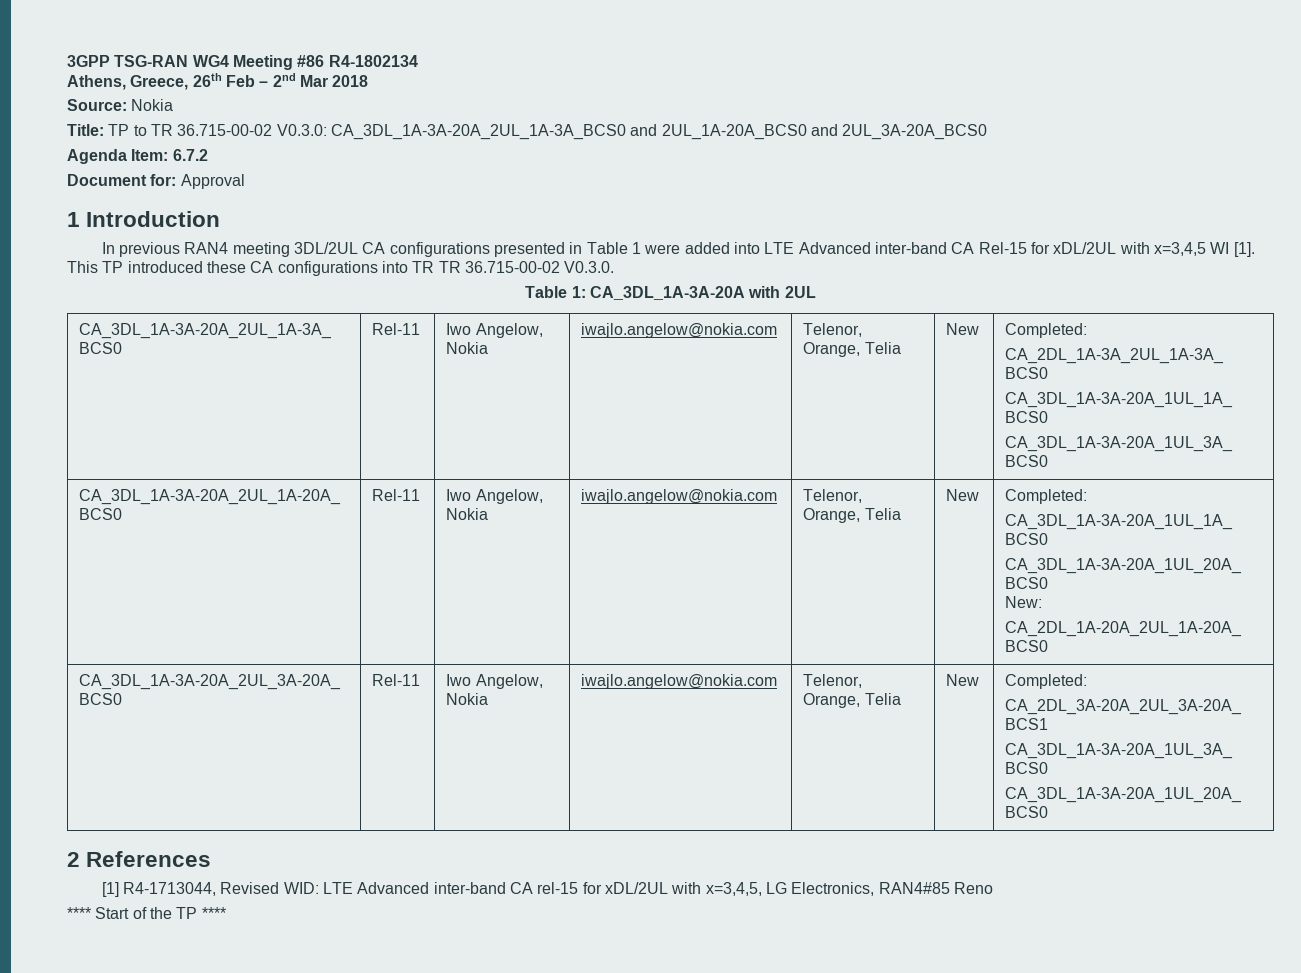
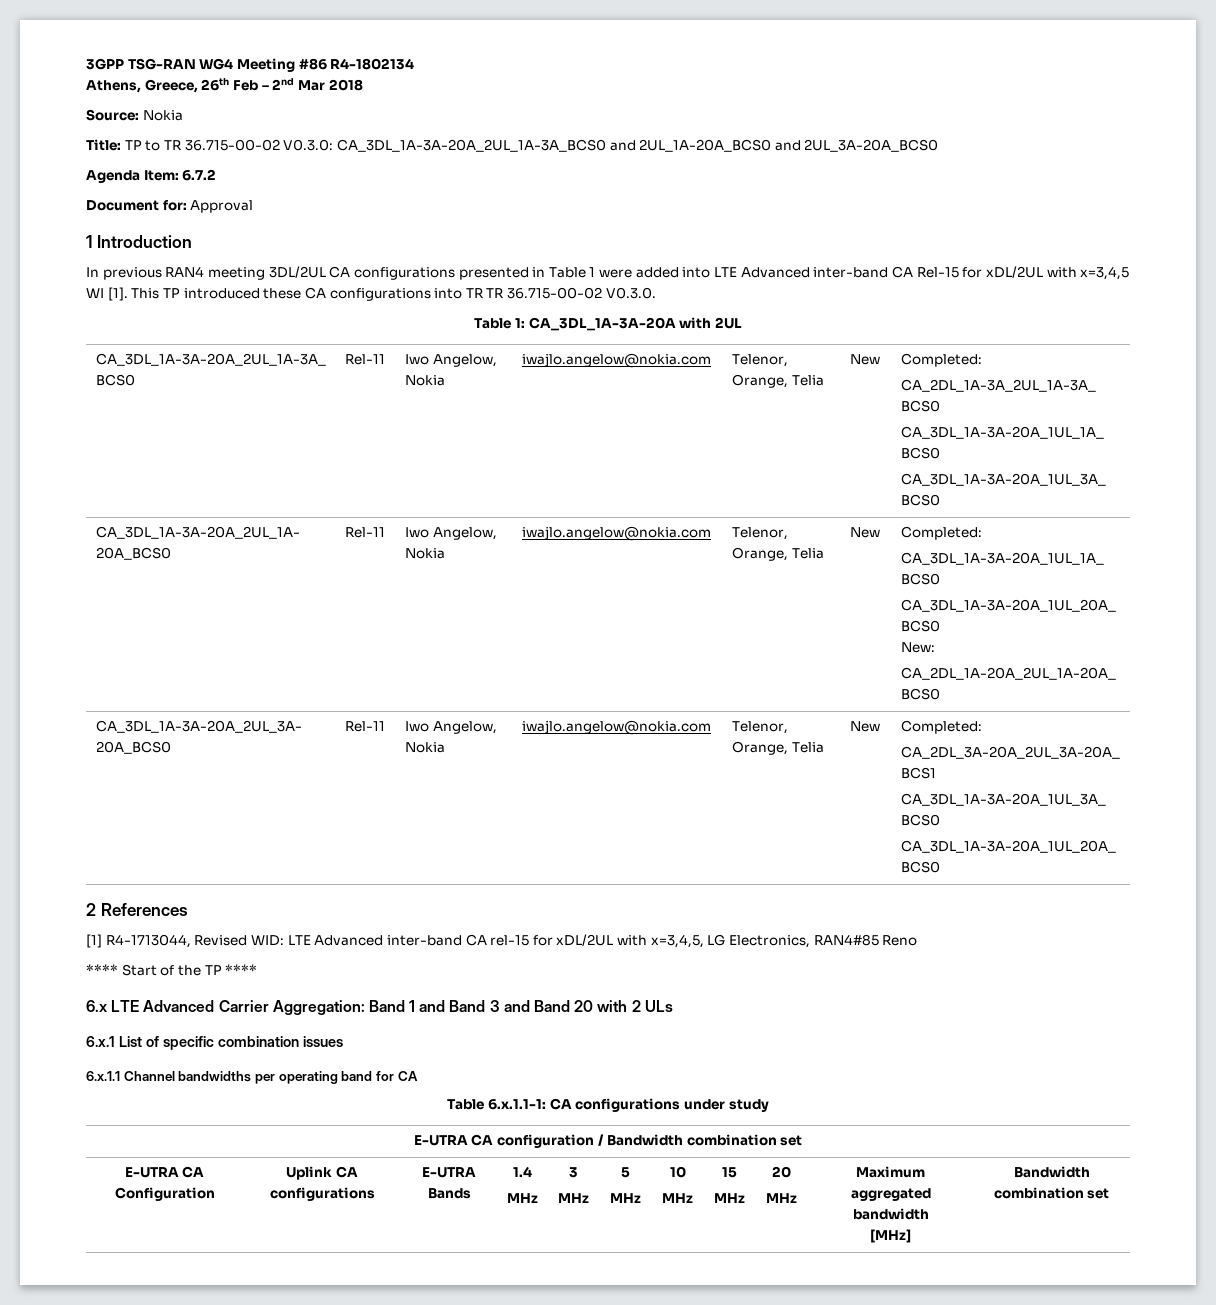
+ 6.x LTE Advanced Carrier Aggregation: Band 1 and Band 3 and Band 20 with 2 ULs
+ 6.x.1 List of specific combination issues
+ 6.x.1.1 Channel bandwidths per operating band for CA
+ Table 6.x.1.1-1: CA configurations under study
+ E-UTRA CA configuration / Bandwidth combination set
+ E-UTRA CA Configuration | Uplink CA configurations | E-UTRA Bands | 1.4
+ MHz | 3
+ MHz | 5
+ MHz | 10
+ MHz | 15
+ MHz | 20
+ MHz | Maximum aggregated bandwidth
+ [MHz] | Bandwidth combination set

